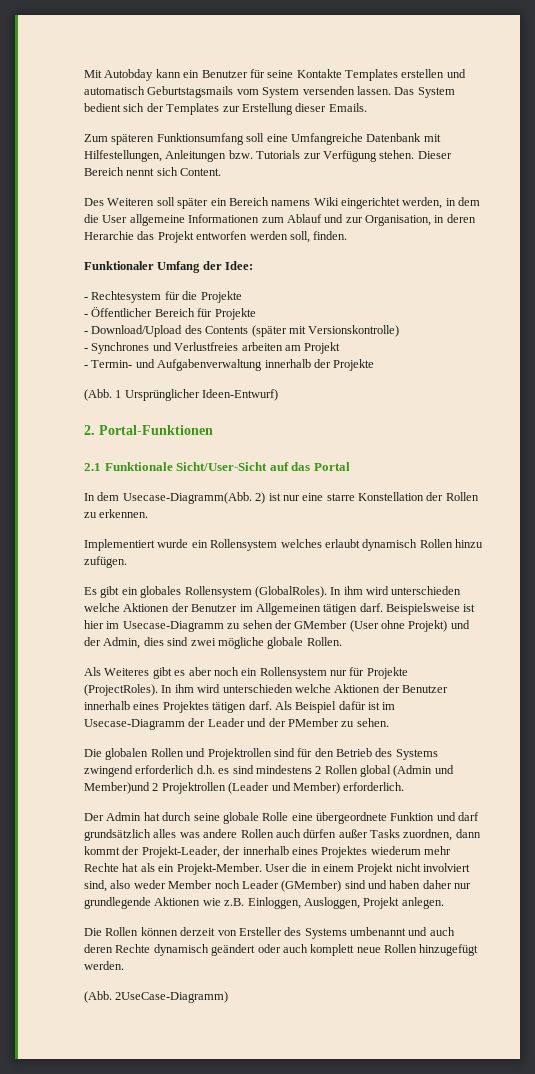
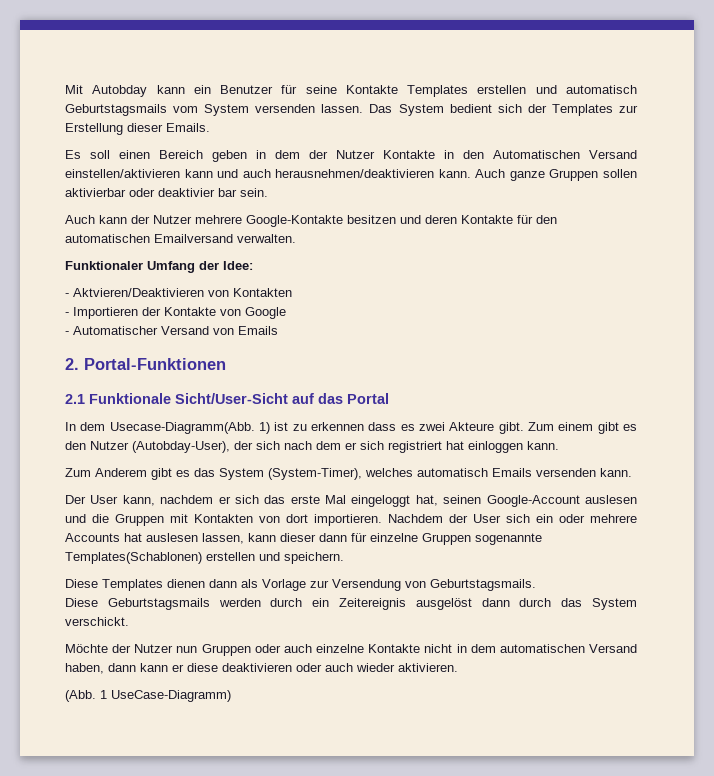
- Zum späteren Funktionsumfang soll eine Umfangreiche Datenbank mit Hilfestellungen, Anleitungen bzw. Tutorials zur Verfügung stehen. Dieser Bereich nennt sich Content.
- Des Weiteren soll später ein Bereich namens Wiki eingerichtet werden, in dem die User allgemeine Informationen zum Ablauf und zur Organisation, in deren Herarchie das Projekt entworfen werden soll, finden.
+ Es soll einen Bereich geben in dem der Nutzer Kontakte in den Automatischen Versand einstellen/aktivieren kann und auch herausnehmen/deaktivieren kann. Auch ganze Gruppen sollen aktivierbar oder deaktivier bar sein.
+ Auch kann der Nutzer mehrere Google-Kontakte besitzen und deren Kontakte für den automatischen Emailversand verwalten.
- - Rechtesystem für die Projekte
- - Öffentlicher Bereich für Projekte
- - Download/Upload des Contents (später mit Versionskontrolle)
- - Synchrones und Verlustfreies arbeiten am Projekt
- - Termin- und Aufgabenverwaltung innerhalb der Projekte
- (Abb. 1 Ursprünglicher Ideen-Entwurf)
+ - Aktvieren/Deaktivieren von Kontakten
+ - Importieren der Kontakte von Google
+ - Automatischer Versand von Emails
- 2) ist nur eine starre Konstellation der Rollen zu erkennen.
- Implementiert wurde ein Rollensystem welches erlaubt dynamisch Rollen hinzu zufügen.
- Es gibt ein globales Rollensystem (GlobalRoles). In ihm wird unterschieden welche Aktionen der Benutzer im Allgemeinen tätigen darf. Beispielsweise ist hier im Usecase-Diagramm zu sehen der GMember (User ohne Projekt) und der Admin, dies sind zwei mögliche globale Rollen.
- Als Weiteres gibt es aber noch ein Rollensystem nur für Projekte (ProjectRoles). In ihm wird unterschieden welche Aktionen der Benutzer innerhalb eines Projektes tätigen darf. Als Beispiel dafür ist im Usecase-Diagramm der Leader und der PMember zu sehen.
- Die globalen Rollen und Projektrollen sind für den Betrieb des Systems zwingend erforderlich d.h. es sind mindestens 2 Rollen global (Admin und Member)und 2 Projektrollen (Leader und Member) erforderlich.
- Der Admin hat durch seine globale Rolle eine übergeordnete Funktion und darf grundsätzlich alles was andere Rollen auch dürfen außer Tasks zuordnen, dann kommt der Projekt-Leader, der innerhalb eines Projektes wiederum mehr Rechte hat als ein Projekt-Member. User die in einem Projekt nicht involviert sind, also weder Member noch Leader (GMember) sind und haben daher nur grundlegende Aktionen wie z.B. Einloggen, Ausloggen, Projekt anlegen.
- Die Rollen können derzeit von Ersteller des Systems umbenannt und auch deren Rechte dynamisch geändert oder auch komplett neue Rollen hinzugefügt werden.
- (Abb. 2UseCase-Diagramm)
+ 1) ist zu erkennen dass es zwei Akteure gibt. Zum einem gibt es den Nutzer (Autobday-User), der sich nach dem er sich registriert hat einloggen kann.
+ Zum Anderem gibt es das System (System-Timer), welches automatisch Emails versenden kann.
+ Der User kann, nachdem er sich das erste Mal eingeloggt hat, seinen Google-Account auslesen und die Gruppen mit Kontakten von dort importieren. Nachdem der User sich ein oder mehrere Accounts hat auslesen lassen, kann dieser dann für einzelne Gruppen sogenannte Templates(Schablonen) erstellen und speichern.
+ Diese Templates dienen dann als Vorlage zur Versendung von Geburtstagsmails.
+ Diese Geburtstagsmails werden durch ein Zeitereignis ausgelöst dann durch das System verschickt.
+ Möchte der Nutzer nun Gruppen oder auch einzelne Kontakte nicht in dem automatischen Versand haben, dann kann er diese deaktivieren oder auch wieder aktivieren.
+ (Abb. 1 UseCase-Diagramm)

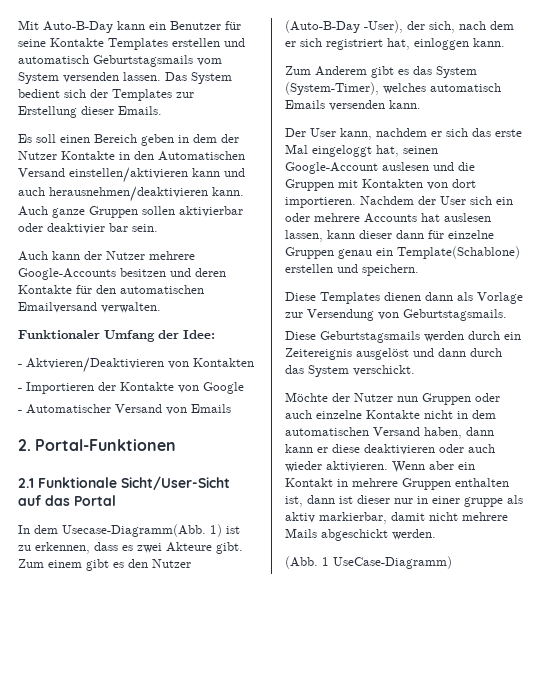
- Mit Autobday kann ein Benutzer für seine Kontakte Templates erstellen und automatisch Geburtstagsmails vom System versenden lassen.
+ Mit Auto-B-Day kann ein Benutzer für seine Kontakte Templates erstellen und automatisch Geburtstagsmails vom System versenden lassen.
- Auch kann der Nutzer mehrere Google-Kontakte besitzen und deren Kontakte für den automatischen Emailversand verwalten.
+ Auch kann der Nutzer mehrere Google-Accounts besitzen und deren Kontakte für den automatischen Emailversand verwalten.
- 1) ist zu erkennen dass es zwei Akteure gibt.
+ 1) ist zu erkennen, dass es zwei Akteure gibt.
- Zum einem gibt es den Nutzer (Autobday-User), der sich nach dem er sich registriert hat einloggen kann.
+ Zum einem gibt es den Nutzer (Auto-B-Day -User), der sich, nach dem er sich registriert hat, einloggen kann.
- Nachdem der User sich ein oder mehrere Accounts hat auslesen lassen, kann dieser dann für einzelne Gruppen sogenannte Templates(Schablonen) erstellen und speichern.
+ Nachdem der User sich ein oder mehrere Accounts hat auslesen lassen, kann dieser dann für einzelne Gruppen genau ein Template(Schablone) erstellen und speichern.
- Diese Geburtstagsmails werden durch ein Zeitereignis ausgelöst dann durch das System verschickt.
+ Diese Geburtstagsmails werden durch ein Zeitereignis ausgelöst und dann durch das System verschickt.
+ Wenn aber ein Kontakt in mehrere Gruppen enthalten ist, dann ist dieser nur in einer gruppe als aktiv markierbar, damit nicht mehrere Mails abgeschickt werden.

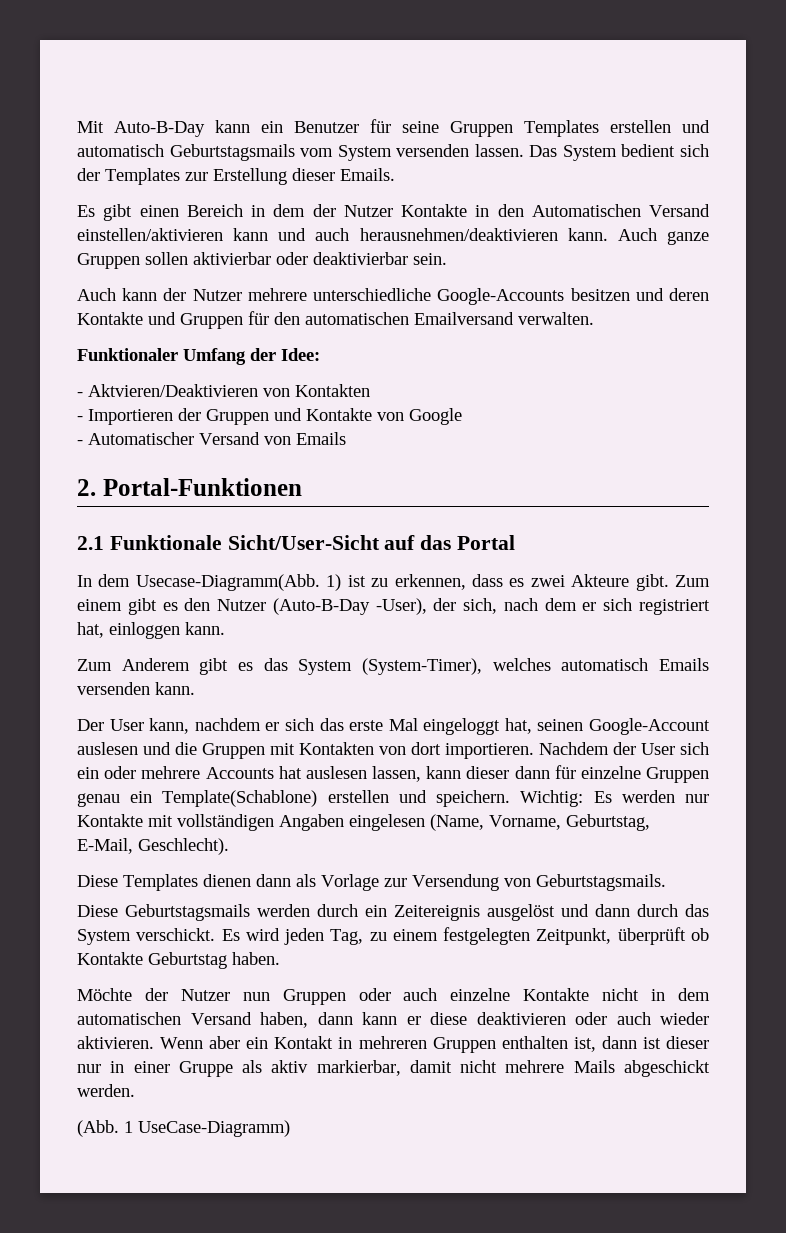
- Mit Auto-B-Day kann ein Benutzer für seine Kontakte Templates erstellen und automatisch Geburtstagsmails vom System versenden lassen.
+ Mit Auto-B-Day kann ein Benutzer für seine Gruppen Templates erstellen und automatisch Geburtstagsmails vom System versenden lassen.
- Es soll einen Bereich geben in dem der Nutzer Kontakte in den Automatischen Versand einstellen/aktivieren kann und auch herausnehmen/deaktivieren kann.
+ Es gibt einen Bereich in dem der Nutzer Kontakte in den Automatischen Versand einstellen/aktivieren kann und auch herausnehmen/deaktivieren kann.
- Auch ganze Gruppen sollen aktivierbar oder deaktivier bar sein.
+ Auch ganze Gruppen sollen aktivierbar oder deaktivierbar sein.
- Auch kann der Nutzer mehrere Google-Accounts besitzen und deren Kontakte für den automatischen Emailversand verwalten.
+ Auch kann der Nutzer mehrere unterschiedliche Google-Accounts besitzen und deren Kontakte und Gruppen für den automatischen Emailversand verwalten.
- - Importieren der Kontakte von Google
+ - Importieren der Gruppen und Kontakte von Google
+ Wichtig: Es werden nur Kontakte mit vollständigen Angaben eingelesen (Name, Vorname, Geburtstag, E-Mail, Geschlecht).
+ Es wird jeden Tag, zu einem festgelegten Zeitpunkt, überprüft ob Kontakte Geburtstag haben.
- Wenn aber ein Kontakt in mehrere Gruppen enthalten ist, dann ist dieser nur in einer gruppe als aktiv markierbar, damit nicht mehrere Mails abgeschickt werden.
+ Wenn aber ein Kontakt in mehreren Gruppen enthalten ist, dann ist dieser nur in einer Gruppe als aktiv markierbar, damit nicht mehrere Mails abgeschickt werden.

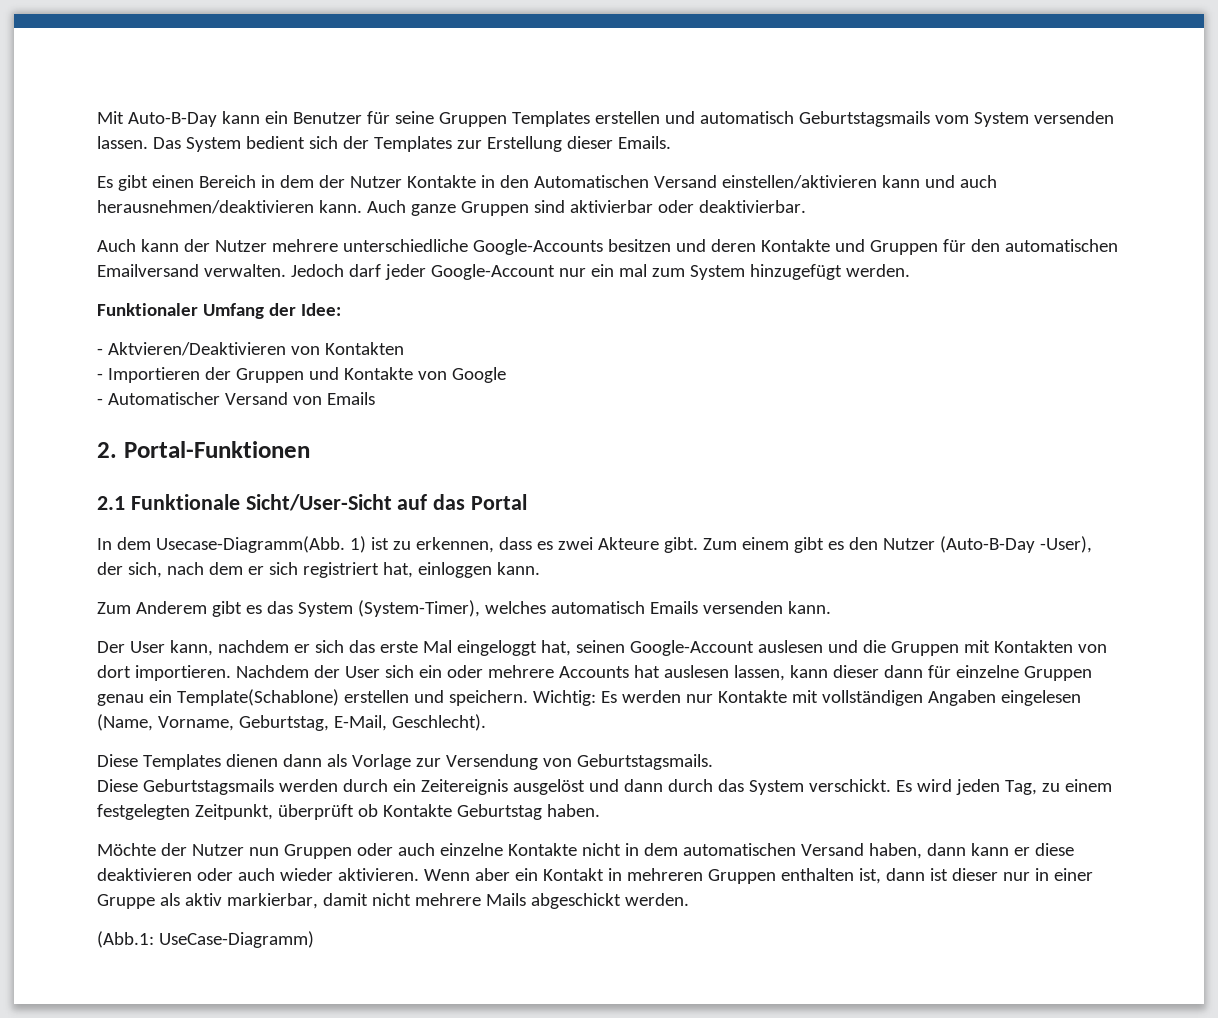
- Auch ganze Gruppen sollen aktivierbar oder deaktivierbar sein.
+ Auch ganze Gruppen sind aktivierbar oder deaktivierbar.
+ Jedoch darf jeder Google-Account nur ein mal zum System hinzugefügt werden.
- (Abb. 1 UseCase-Diagramm)
+ (Abb.1: UseCase-Diagramm)

